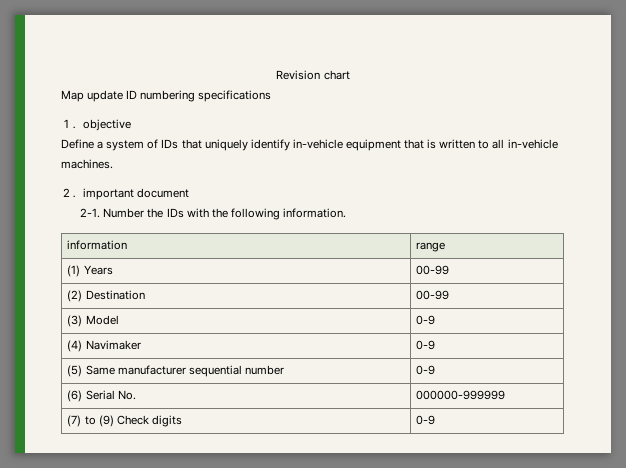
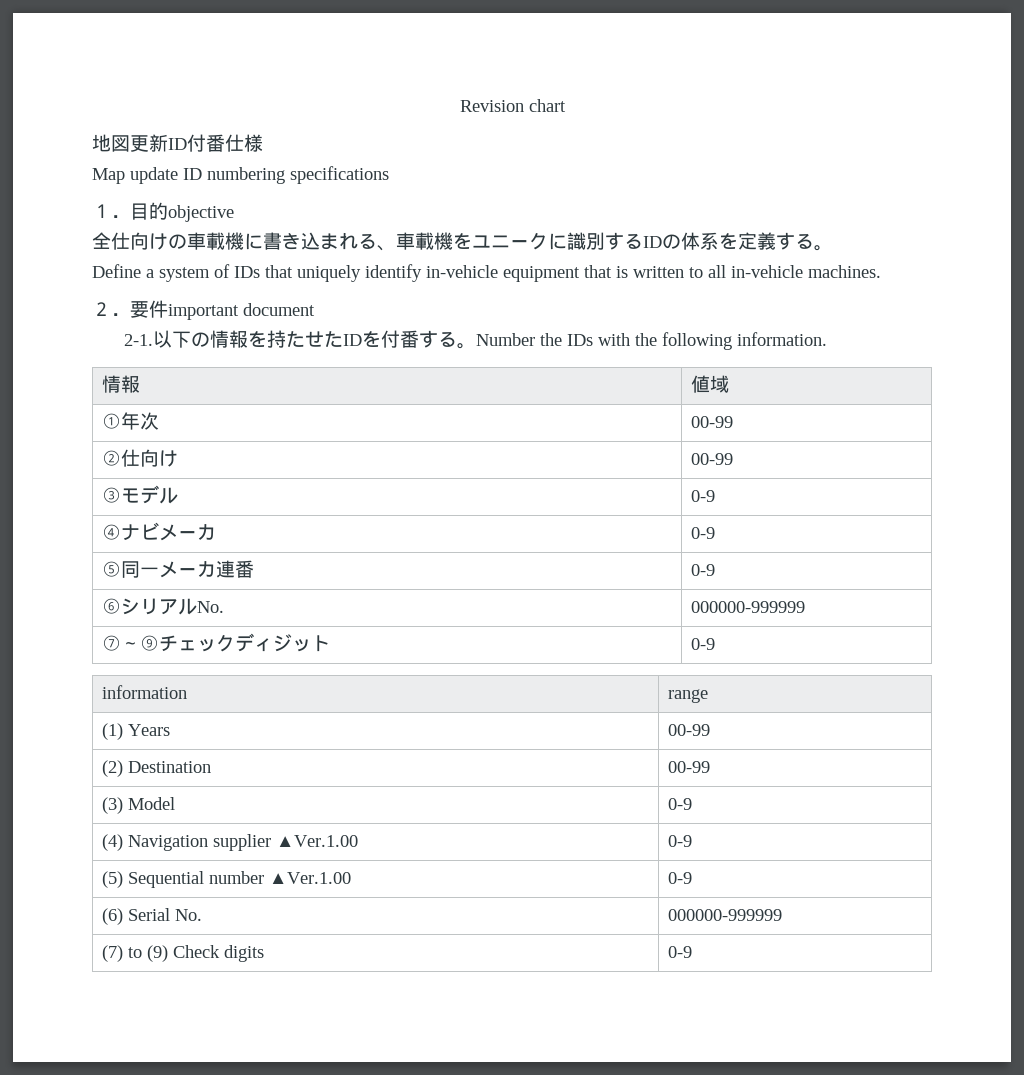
+ 地図更新ID付番仕様
- １．objective
+ １．目的objective
+ 全仕向けの車載機に書き込まれる、車載機をユニークに識別するIDの体系を定義する。
- ２．important document
+ ２．要件important document
+ 以下の情報を持たせたIDを付番する。
+ 情報 | 値域
+ ①年次 | 00-99
+ ②仕向け | 00-99
+ ③モデル | 0-9
+ ④ナビメーカ | 0-9
+ ⑤同一メーカ連番 | 0-9
+ ⑥シリアルNo. | 000000-999999
+ ⑦～⑨チェックディジット | 0-9
- (4) Navimaker | 0-9
+ (4) Navigation supplier ▲Ver.1.00 | 0-9
- (5) Same manufacturer sequential number | 0-9
+ (5) Sequential number ▲Ver.1.00 | 0-9

